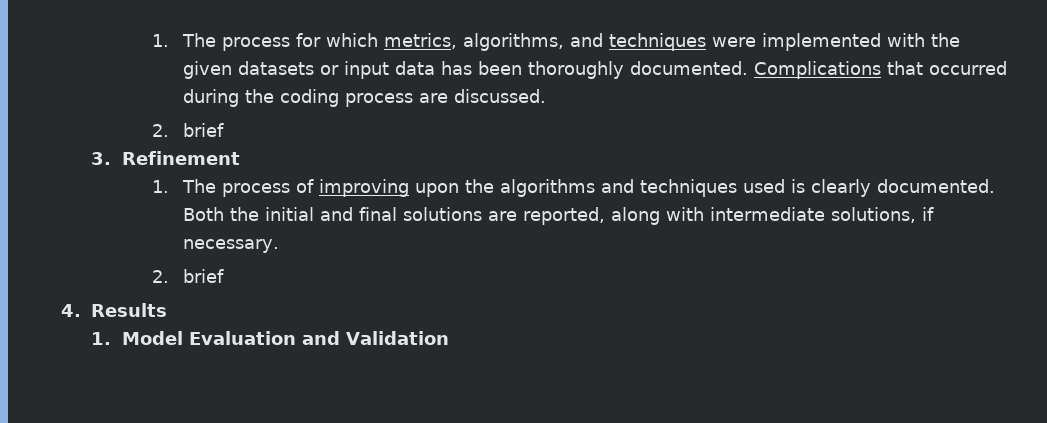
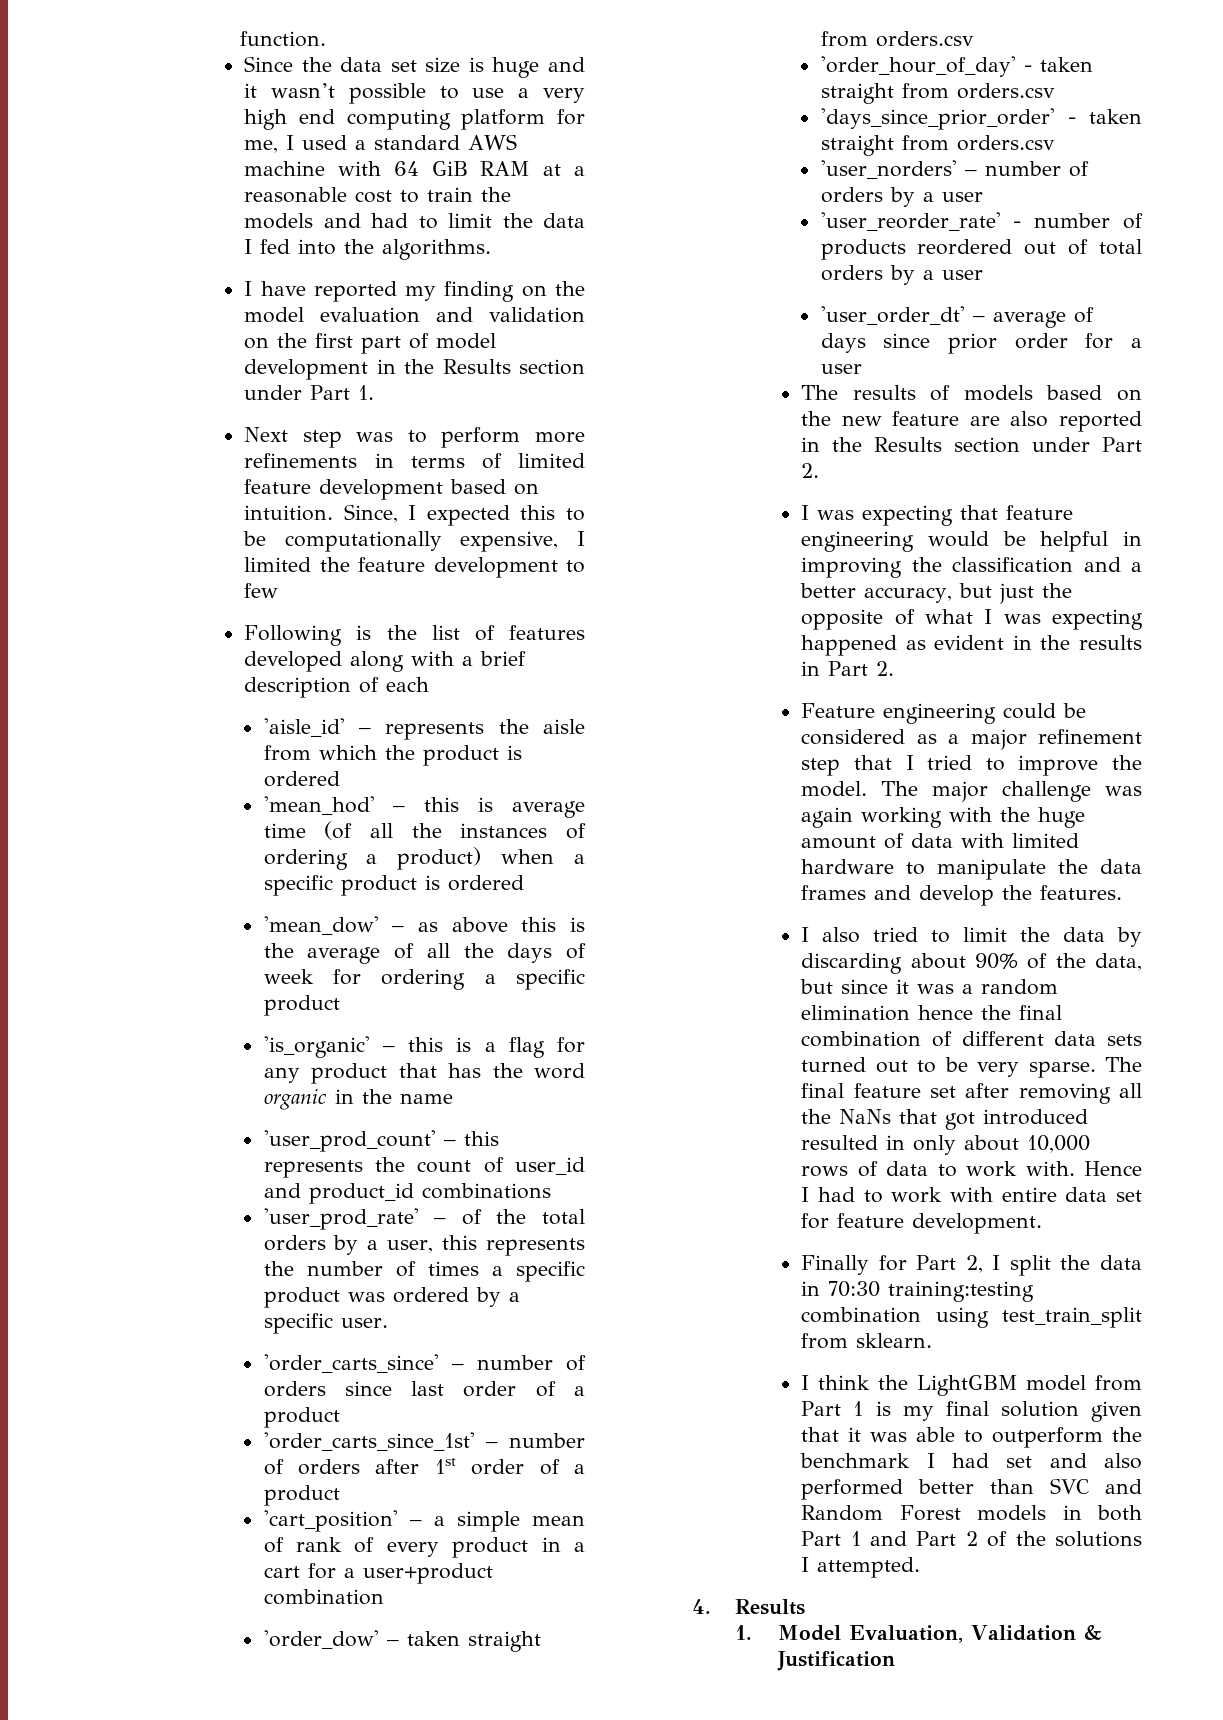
- 1. The process for which metrics, algorithms, and techniques were implemented with the given datasets or input data has been thoroughly documented. Complications that occurred during the coding process are discussed.
- 2. brief
- 3. Refinement
- 1. The process of improving upon the algorithms and techniques used is clearly documented. Both the initial and final solutions are reported, along with intermediate solutions, if necessary.
- 2. brief
+ function.
+ Since the data set size is huge and it wasn’t possible to use a very high end computing platform for me, I used a standard AWS machine with 64 GiB RAM at a reasonable cost to train the models and had to limit the data I fed into the algorithms.
+ I have reported my finding on the model evaluation and validation on the first part of model development in the Results section under Part 1.
+ Next step was to perform more refinements in terms of limited feature development based on intuition. Since, I expected this to be computationally expensive, I limited the feature development to few
+ Following is the list of features developed along with a brief description of each
+ 'aisle_id' – represents the aisle from which the product is ordered
+ 'mean_hod' – this is average time (of all the instances of ordering a product) when a specific product is ordered
+ 'mean_dow' – as above this is the average of all the days of week for ordering a specific product
+ 'is_organic' – this is a flag for any product that has the word organic in the name
+ 'user_prod_count' – this represents the count of user_id and product_id combinations
+ 'user_prod_rate' – of the total orders by a user, this represents the number of times a specific product was ordered by a specific user.
+ 'order_carts_since' – number of orders since last order of a product
+ 'order_carts_since_1st' – number of orders after 1st order of a product
+ 'cart_position' – a simple mean of rank of every product in a cart for a user+product combination
+ 'order_dow' – taken straight from orders.csv
+ 'order_hour_of_day' - taken straight from orders.csv
+ 'days_since_prior_order' - taken straight from orders.csv
+ 'user_norders' – number of orders by a user
+ 'user_reorder_rate' - number of products reordered out of total orders by a user
+ 'user_order_dt' – average of days since prior order for a user
+ The results of models based on the new feature are also reported in the Results section under Part 2.
+ I was expecting that feature engineering would be helpful in improving the classification and a better accuracy, but just the opposite of what I was expecting happened as evident in the results in Part 2.
+ Feature engineering could be considered as a major refinement step that I tried to improve the model. The major challenge was again working with the huge amount of data with limited hardware to manipulate the data frames and develop the features.
+ I also tried to limit the data by discarding about 90% of the data, but since it was a random elimination hence the final combination of different data sets turned out to be very sparse. The final feature set after removing all the NaNs that got introduced resulted in only about 10,000 rows of data to work with. Hence I had to work with entire data set for feature development.
+ Finally for Part 2, I split the data in 70:30 training:testing combination using test_train_split from sklearn.
+ I think the LightGBM model from Part 1 is my final solution given that it was able to outperform the benchmark I had set and also performed better than SVC and Random Forest models in both Part 1 and Part 2 of the solutions I attempted.
- 1. Model Evaluation and Validation
+ 1. Model Evaluation, Validation & Justification

